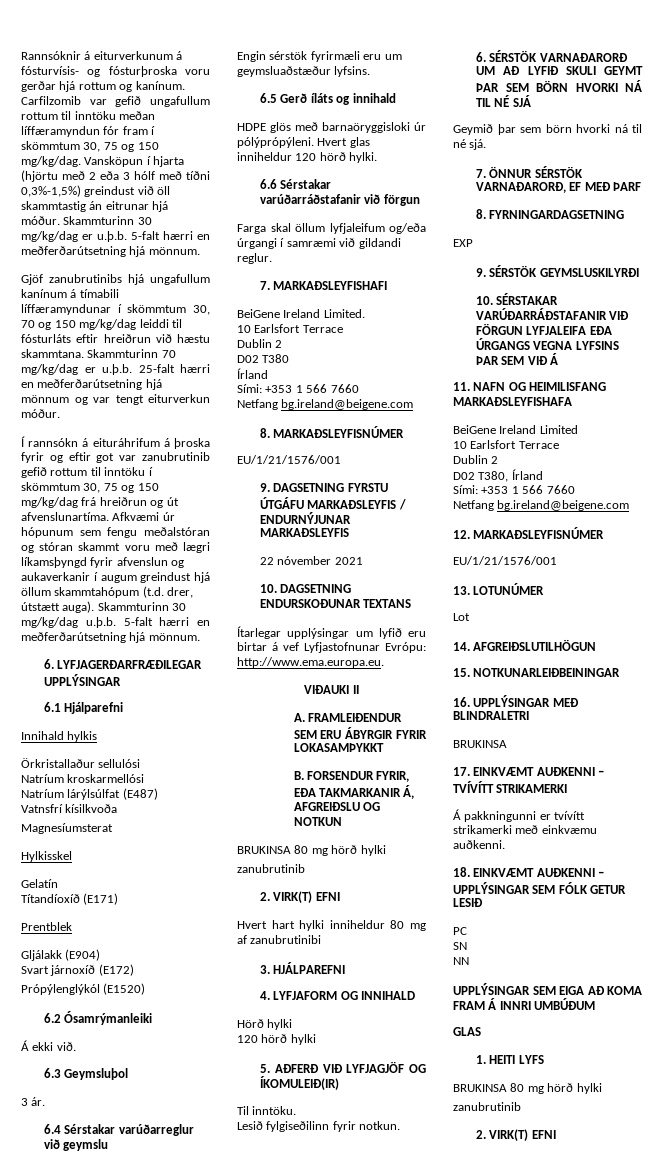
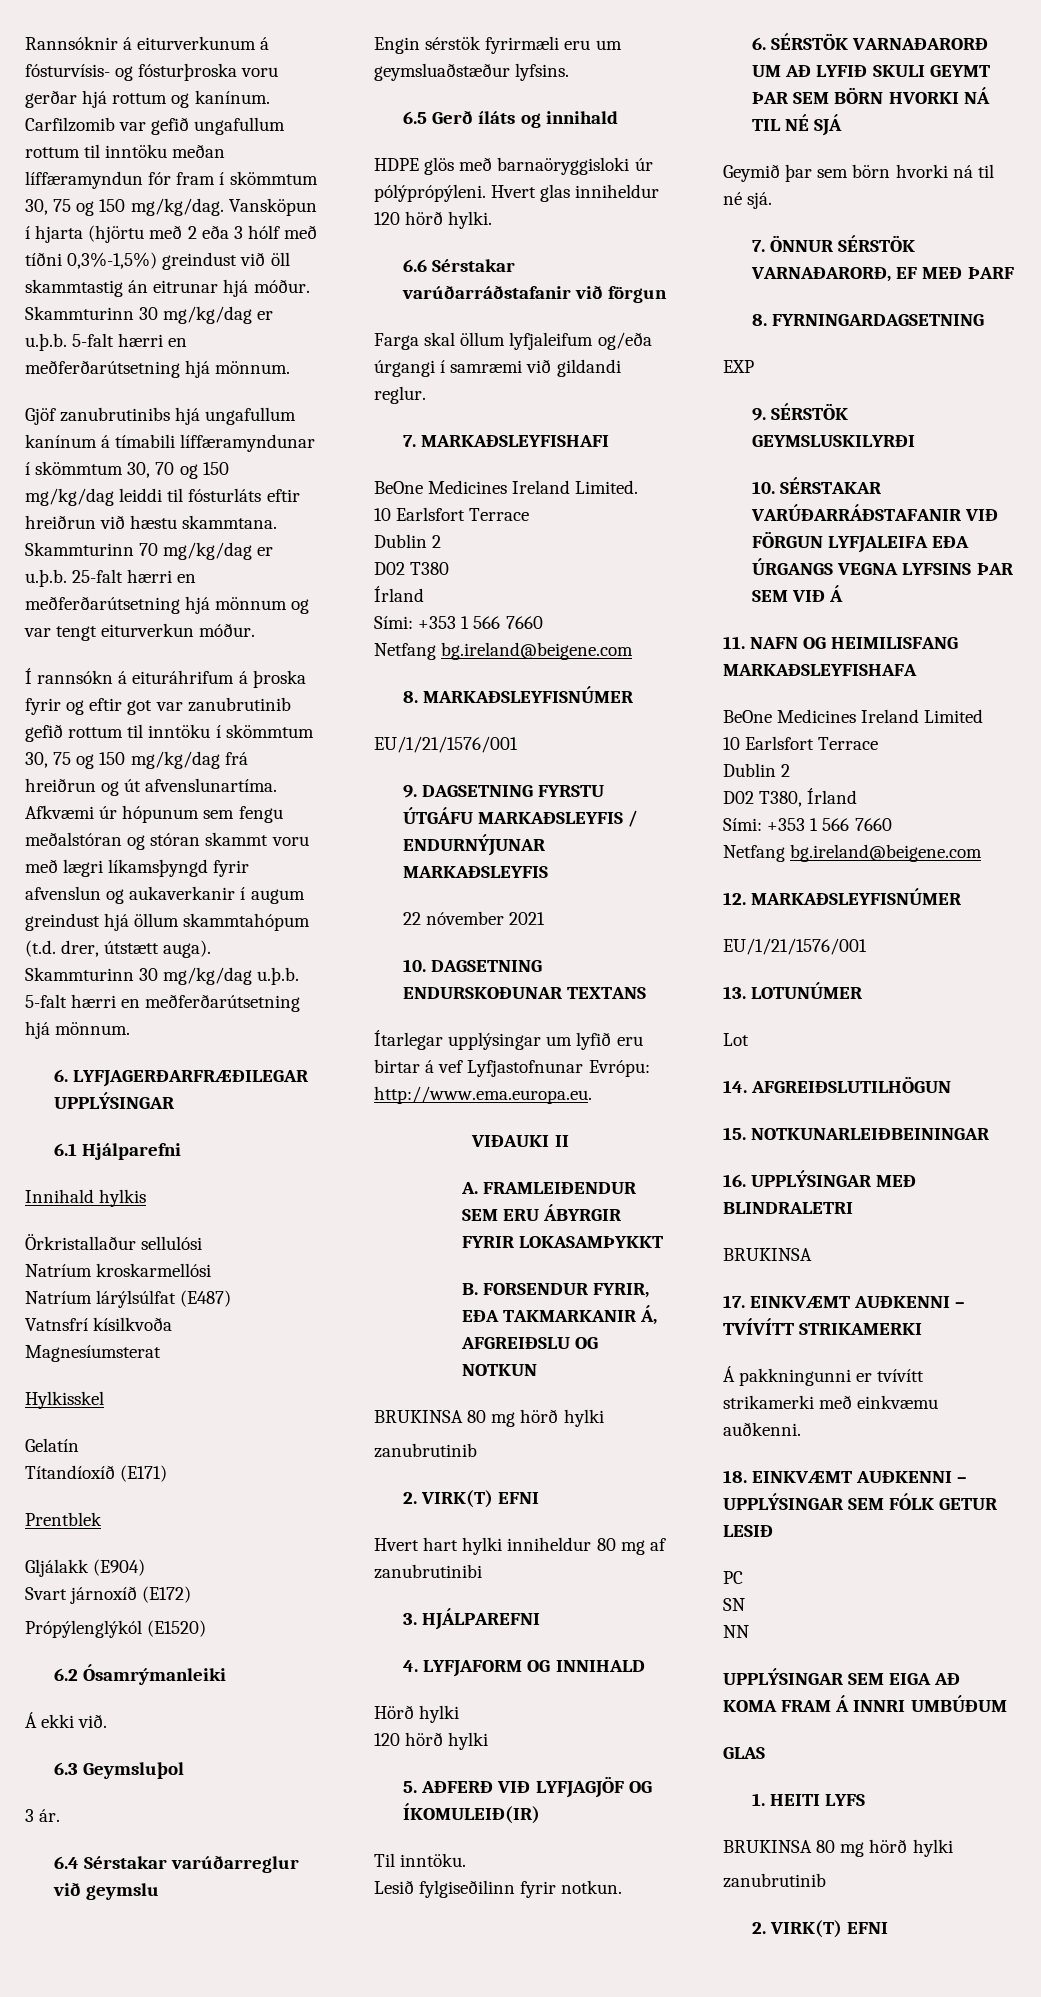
- BeiGene Ireland Limited.
+ BeOne Medicines Ireland Limited.
- BeiGene Ireland Limited
+ BeOne Medicines Ireland Limited

